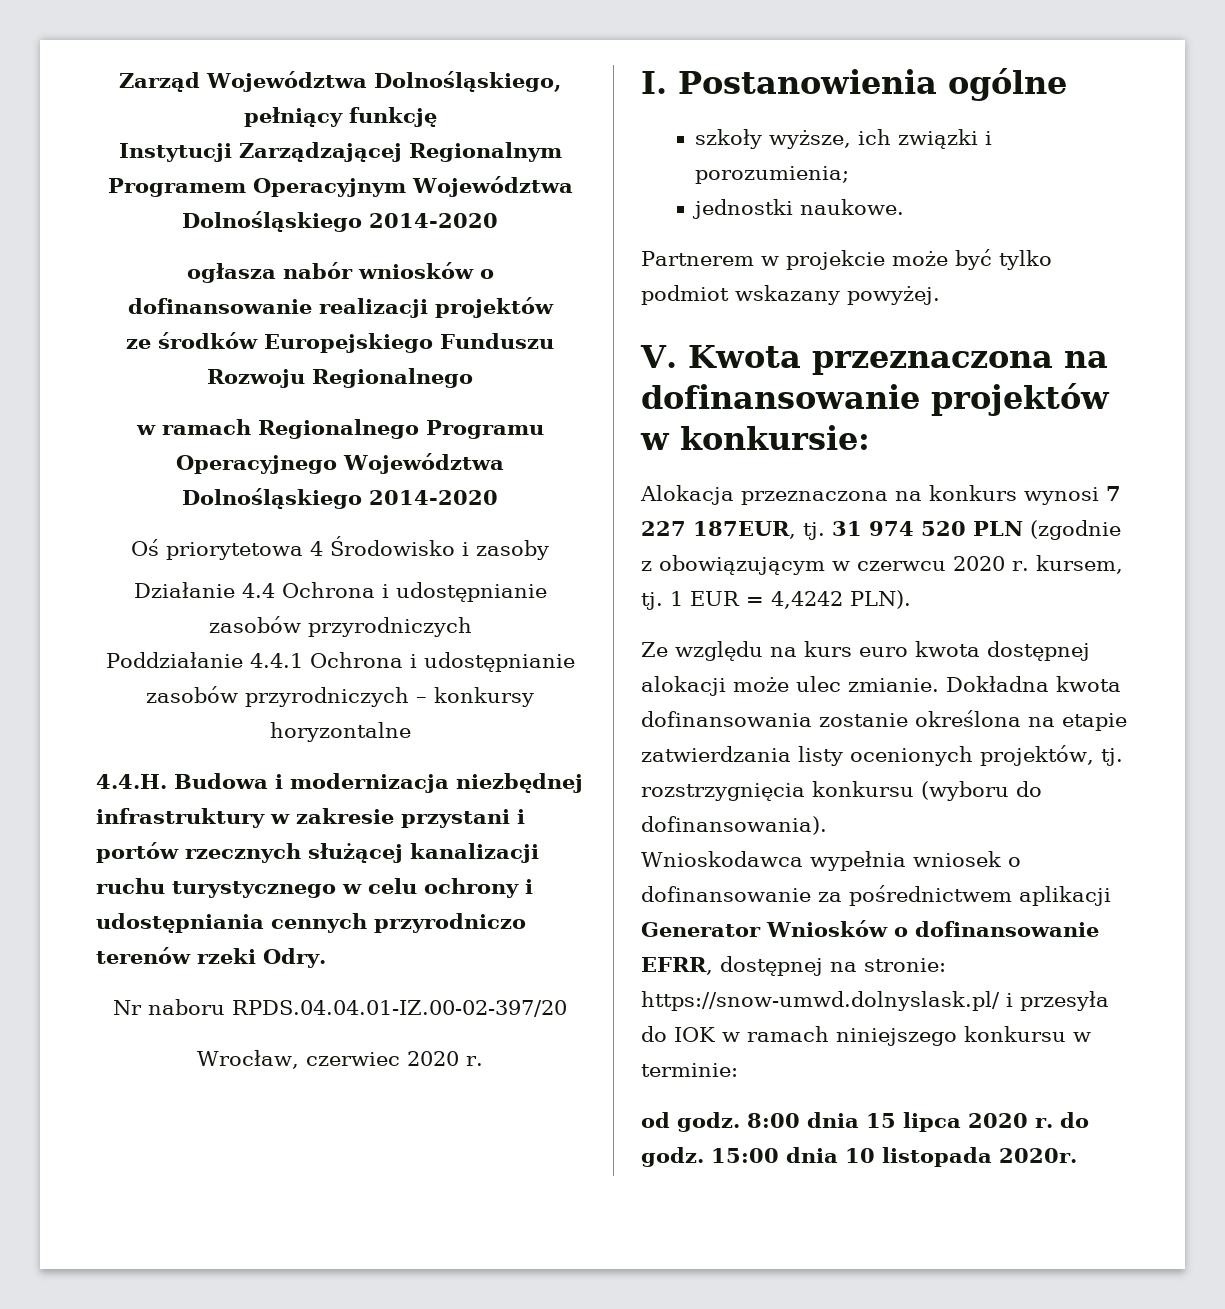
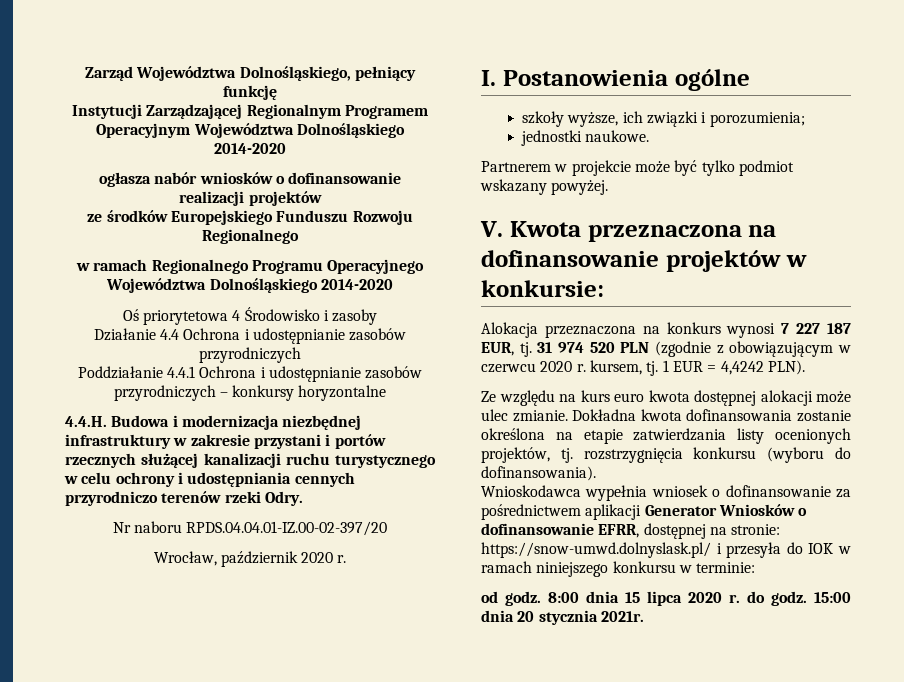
- Wrocław, czerwiec 2020 r.
+ Wrocław, październik 2020 r.
- Alokacja przeznaczona na konkurs wynosi 7 227 187EUR, tj.
+ Alokacja przeznaczona na konkurs wynosi 7 227 187 EUR, tj.
- 15:00 dnia 10 listopada 2020r.
+ 15:00 dnia 20 stycznia 2021r.

